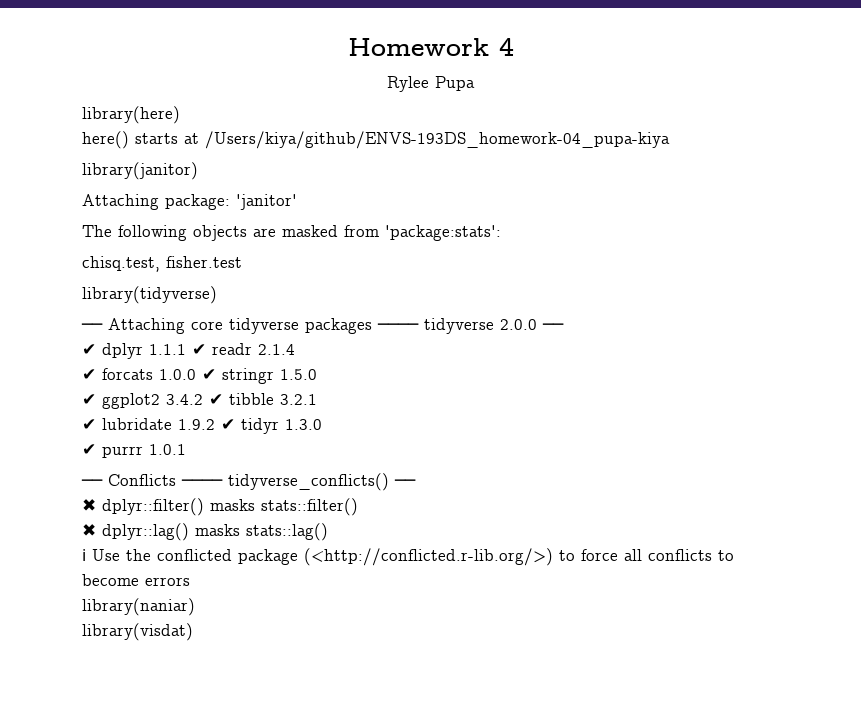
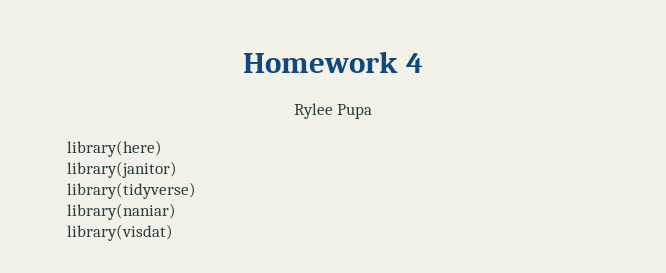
- here() starts at /Users/kiya/github/ENVS-193DS_homework-04_pupa-kiya
  library(janitor)
- Attaching package: 'janitor'
- The following objects are masked from 'package:stats':
- chisq.test, fisher.test
  library(tidyverse)
- ── Attaching core tidyverse packages ──── tidyverse 2.0.0 ──
- ✔ dplyr 1.1.1 ✔ readr 2.1.4
- ✔ forcats 1.0.0 ✔ stringr 1.5.0
- ✔ ggplot2 3.4.2 ✔ tibble 3.2.1
- ✔ lubridate 1.9.2 ✔ tidyr 1.3.0
- ✔ purrr 1.0.1
- ── Conflicts ──── tidyverse_conflicts() ──
- ✖ dplyr::filter() masks stats::filter()
- ✖ dplyr::lag() masks stats::lag()
- ℹ Use the conflicted package (<http://conflicted.r-lib.org/>) to force all conflicts to become errors

